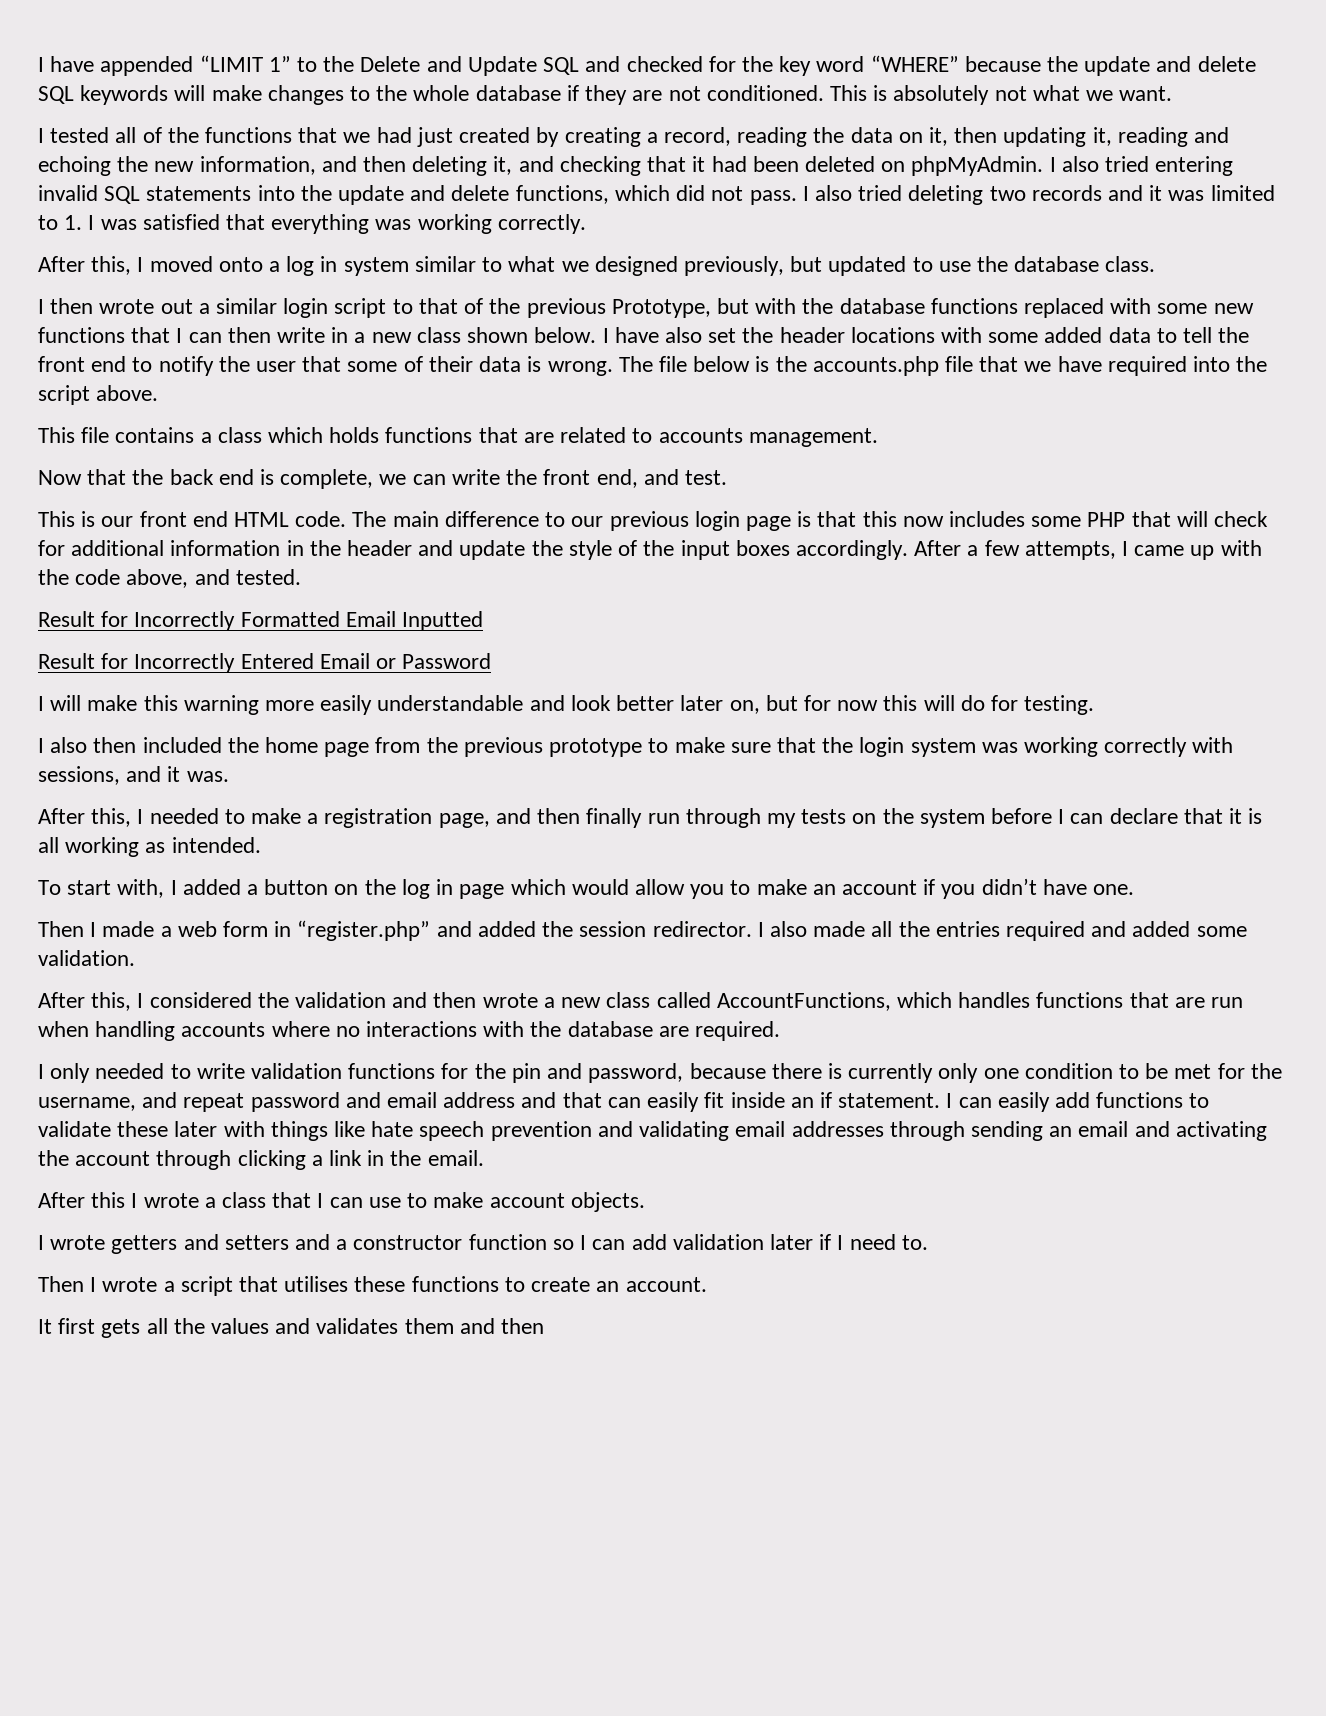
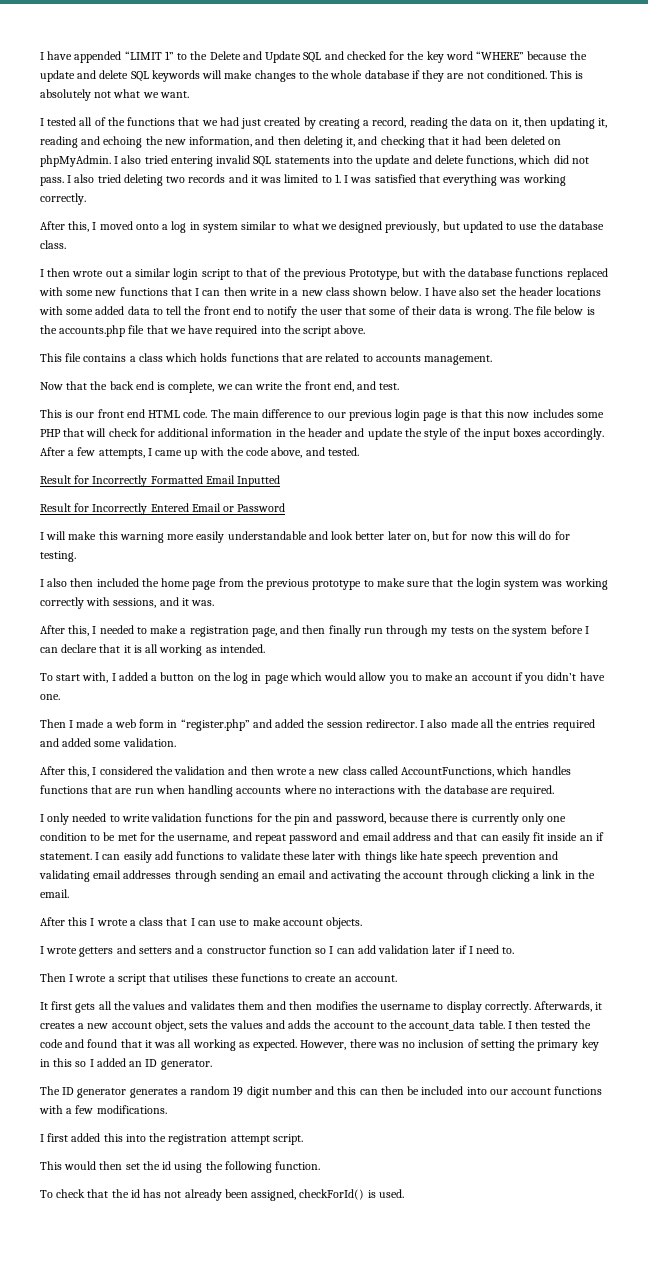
- It first gets all the values and validates them and then
+ It first gets all the values and validates them and then modifies the username to display correctly. Afterwards, it creates a new account object, sets the values and adds the account to the account_data table. I then tested the code and found that it was all working as expected. However, there was no inclusion of setting the primary key in this so I added an ID generator.
+ The ID generator generates a random 19 digit number and this can then be included into our account functions with a few modifications.
+ I first added this into the registration attempt script.
+ This would then set the id using the following function.
+ To check that the id has not already been assigned, checkForId() is used.

